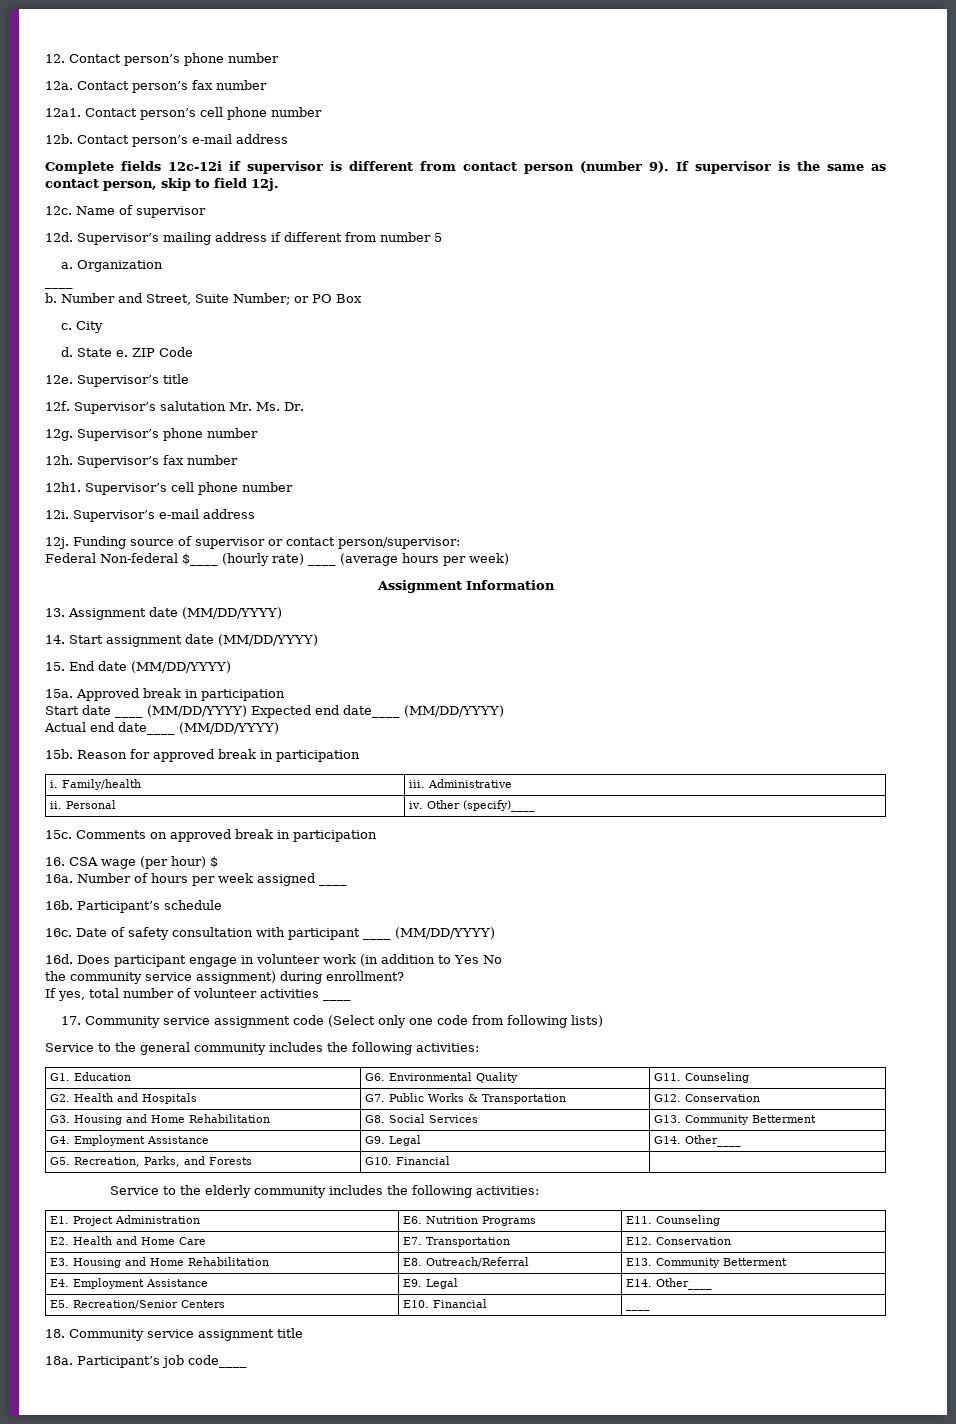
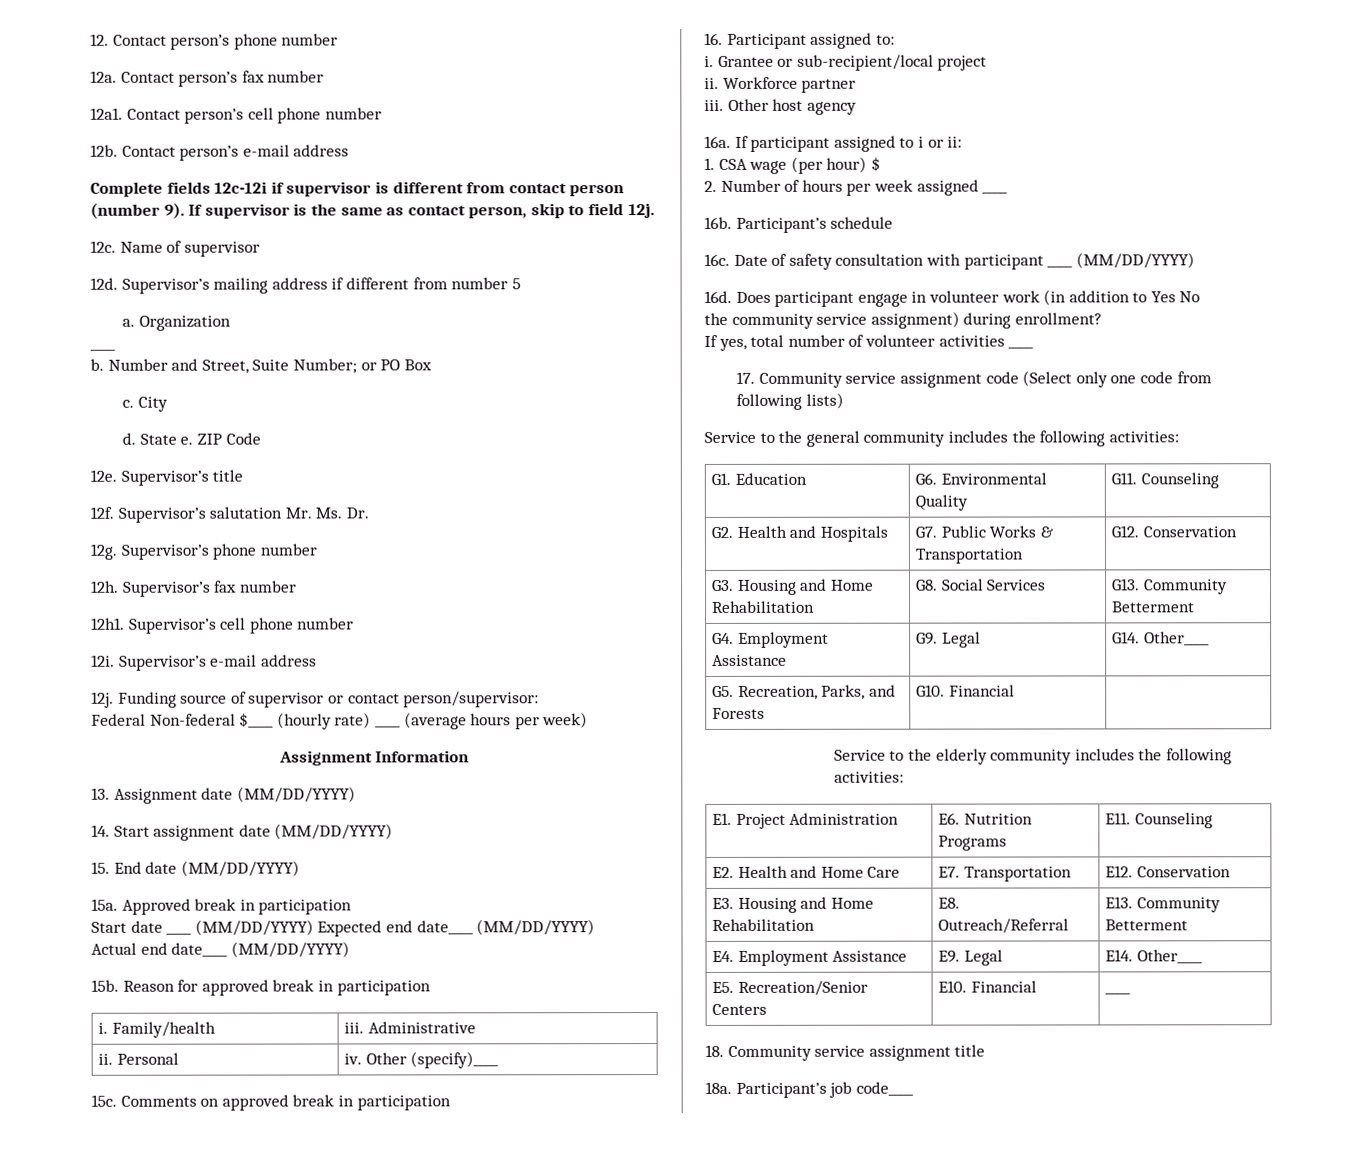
- 16. CSA wage (per hour) $
+ 16. Participant assigned to:
+ i. Grantee or sub-recipient/local project
+ ii. Workforce partner
+ iii. Other host agency
+ 16a. If participant assigned to i or ii:
+ 1. CSA wage (per hour) $
- 16a. Number of hours per week assigned ____
+ 2. Number of hours per week assigned ____

